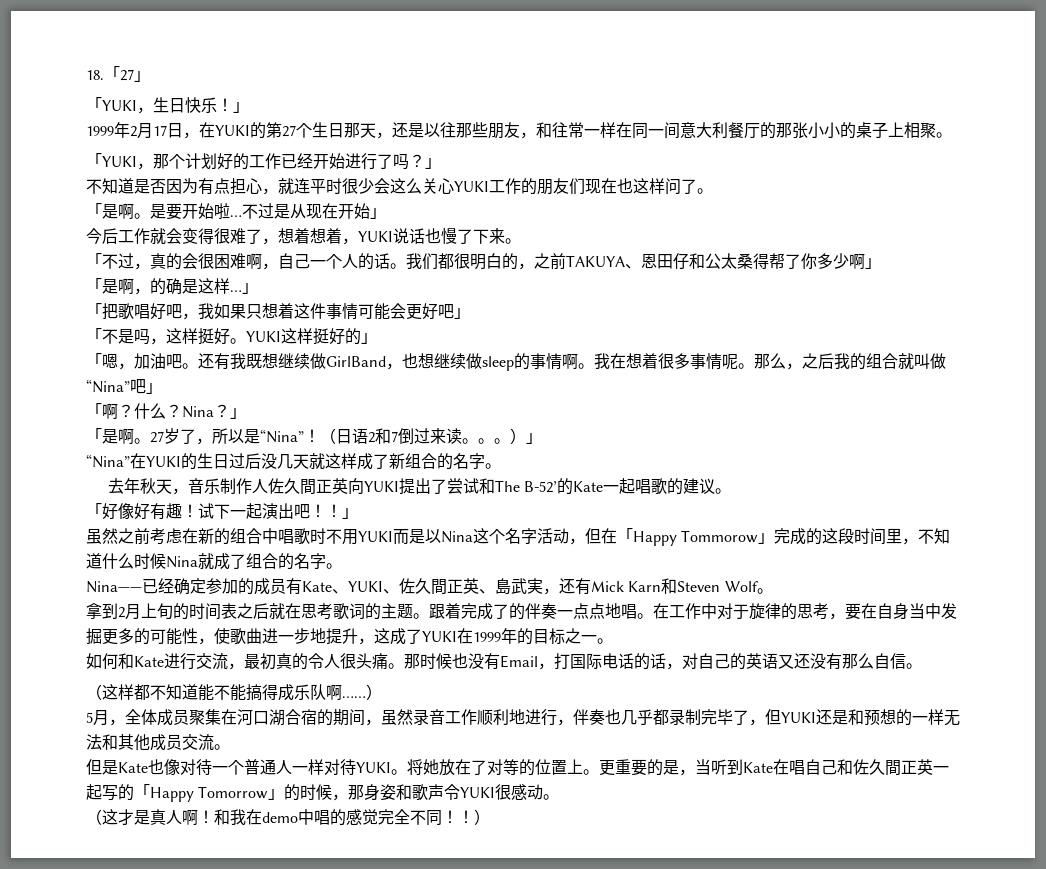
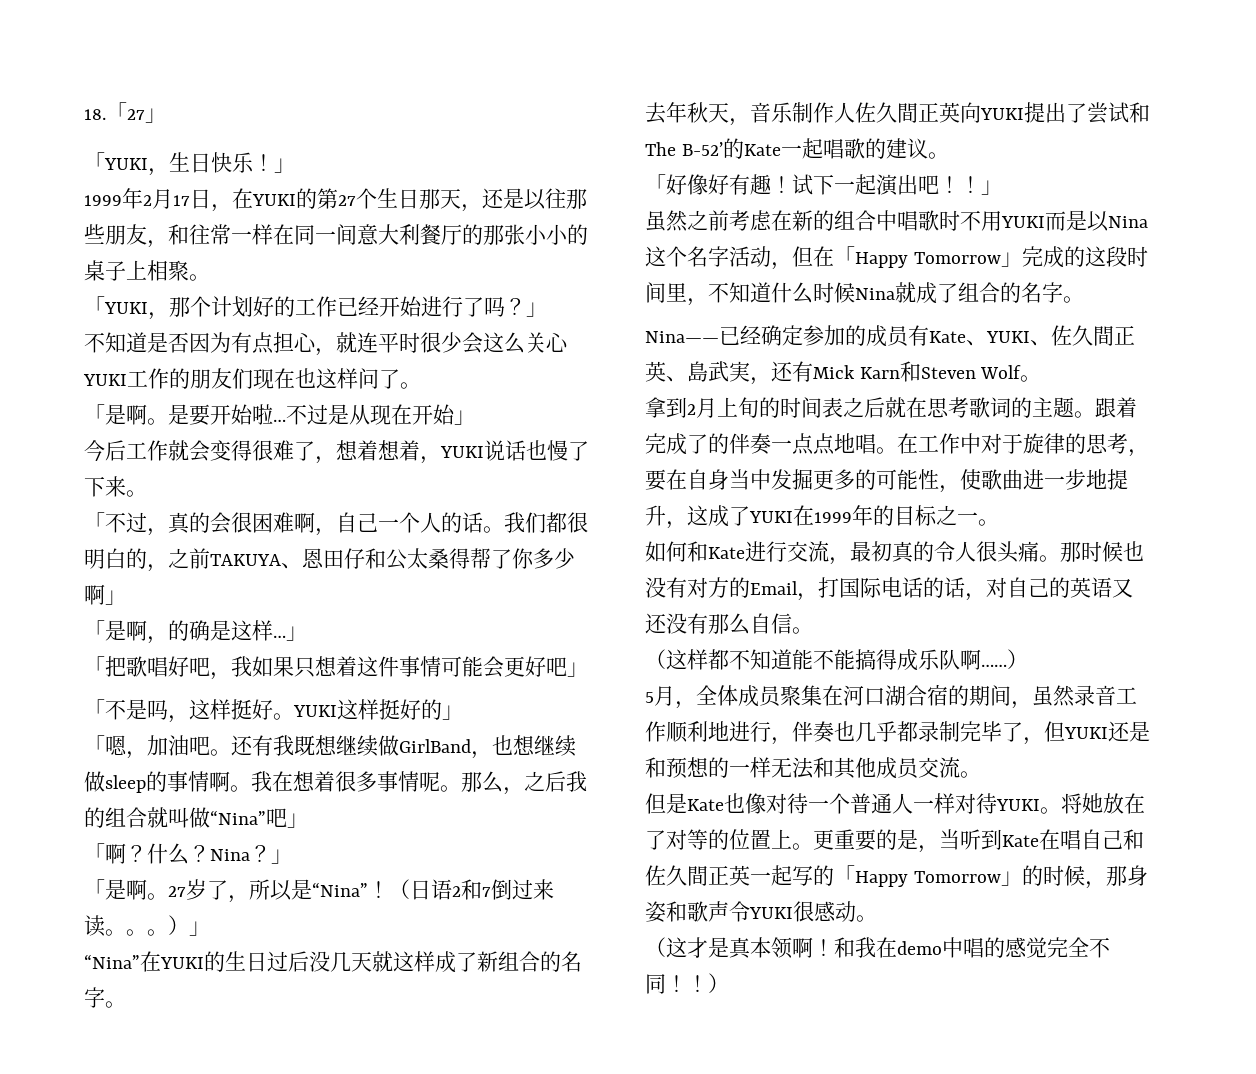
- 虽然之前考虑在新的组合中唱歌时不用YUKI而是以Nina这个名字活动，但在「Happy Tommorow」完成的这段时间里，不知道什么时候Nina就成了组合的名字。
+ 虽然之前考虑在新的组合中唱歌时不用YUKI而是以Nina这个名字活动，但在「Happy Tomorrow」完成的这段时间里，不知道什么时候Nina就成了组合的名字。
- 那时候也没有Email，打国际电话的话，对自己的英语又还没有那么自信。
+ 那时候也没有对方的Email，打国际电话的话，对自己的英语又还没有那么自信。
- （这才是真人啊！
+ （这才是真本领啊！

